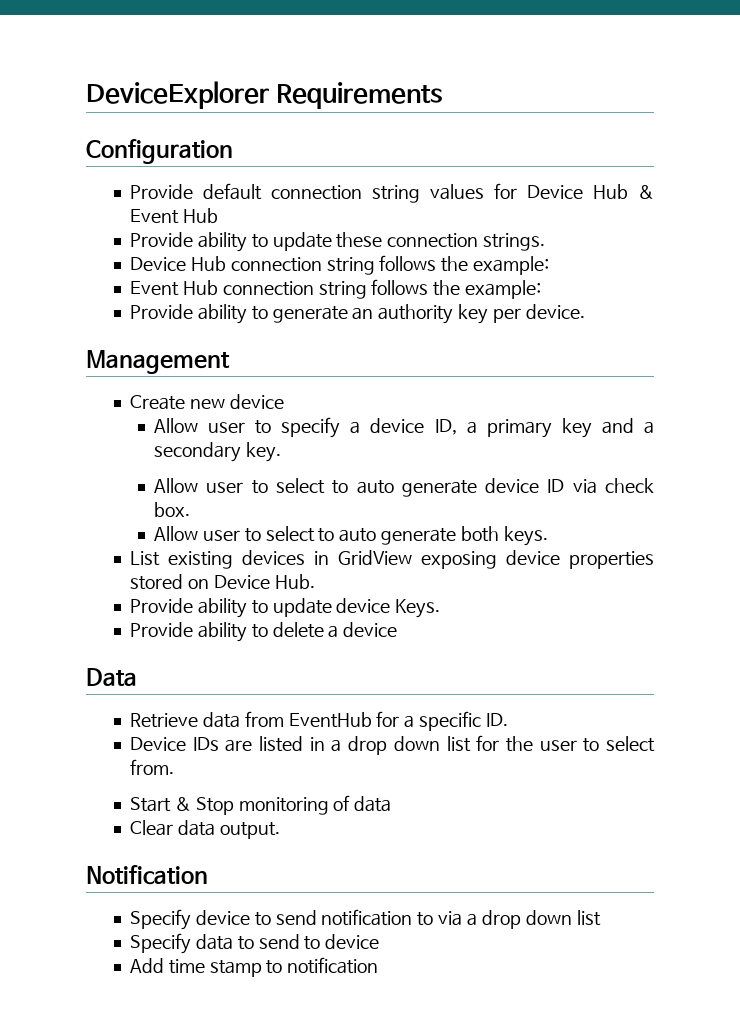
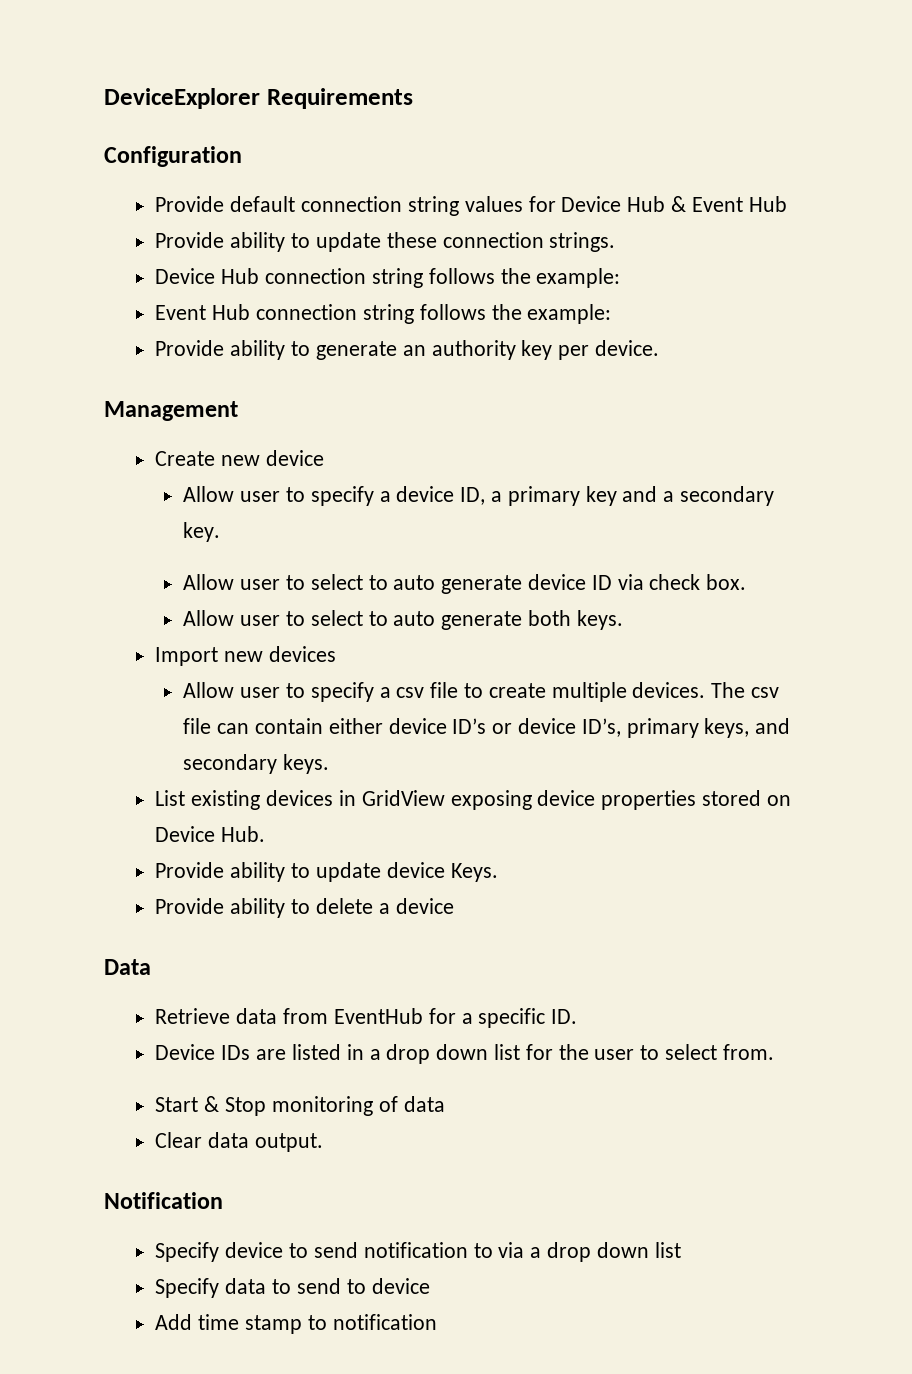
+ Import new devices
+ Allow user to specify a csv file to create multiple devices. The csv file can contain either device ID’s or device ID’s, primary keys, and secondary keys.

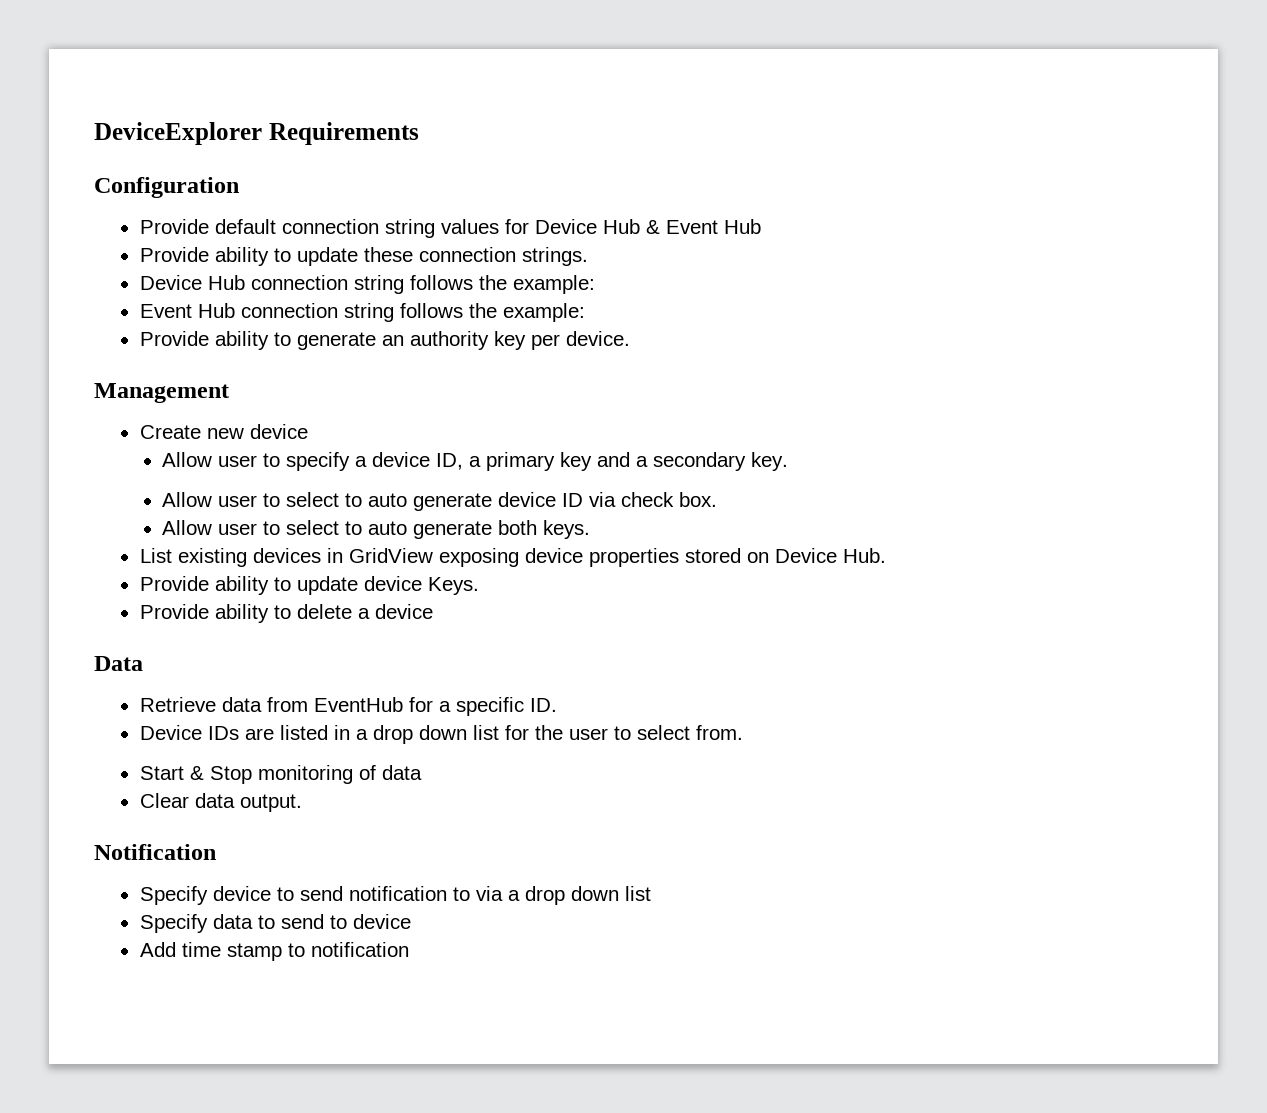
- Import new devices
- Allow user to specify a csv file to create multiple devices. The csv file can contain either device ID’s or device ID’s, primary keys, and secondary keys.

